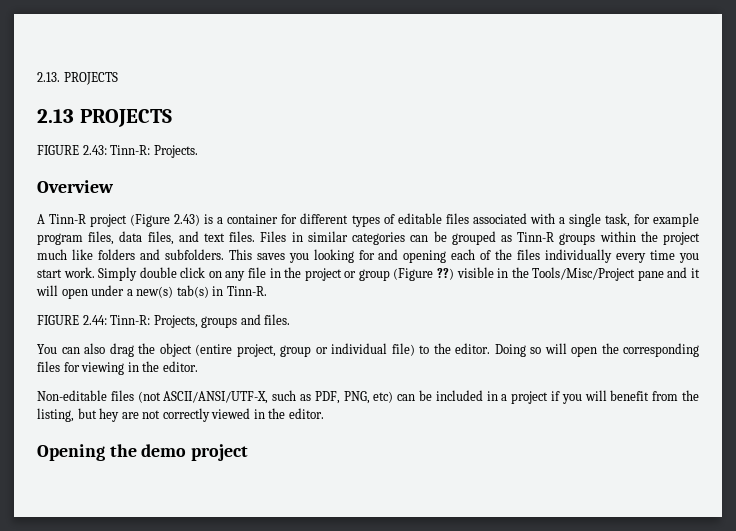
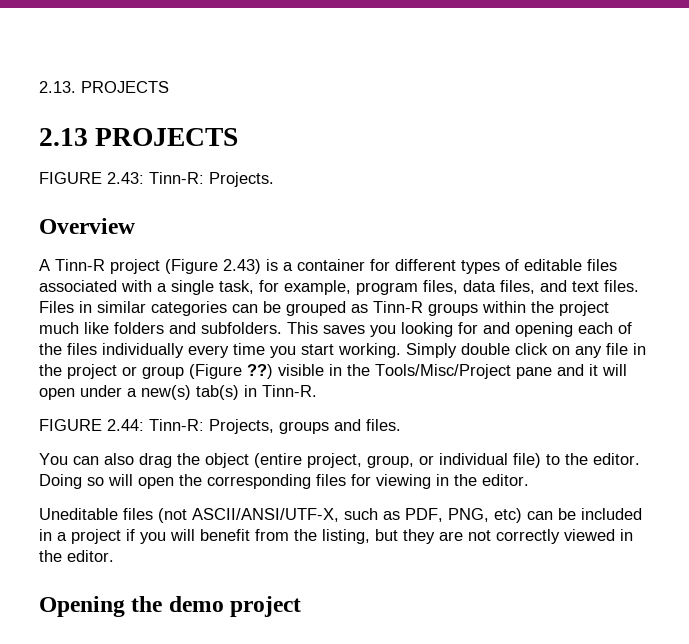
- A Tinn-R project (Figure 2.43) is a container for different types of editable files associated with a single task, for example program files, data files, and text files.
+ A Tinn-R project (Figure 2.43) is a container for different types of editable files associated with a single task, for example, program files, data files, and text files.
- This saves you looking for and opening each of the files individually every time you start work.
+ This saves you looking for and opening each of the files individually every time you start working.
- You can also drag the object (entire project, group or individual file) to the editor.
+ You can also drag the object (entire project, group, or individual file) to the editor.
- Non-editable files (not ASCII/ANSI/UTF-X, such as PDF, PNG, etc) can be included in a project if you will benefit from the listing, but hey are not correctly viewed in the editor.
+ Uneditable files (not ASCII/ANSI/UTF-X, such as PDF, PNG, etc) can be included in a project if you will benefit from the listing, but they are not correctly viewed in the editor.

